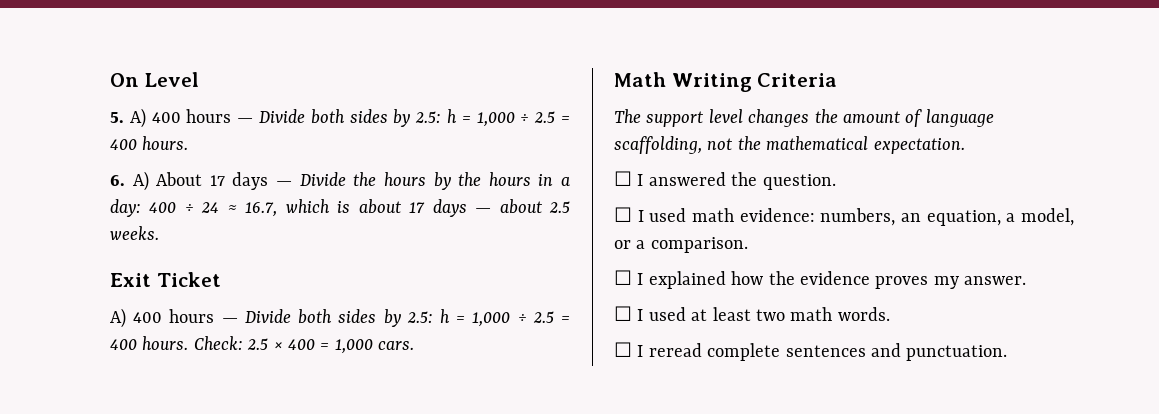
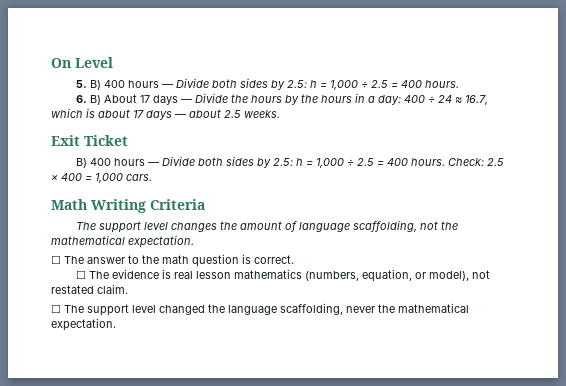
- 5. A) 400 hours — Divide both sides by 2.5: h = 1,000 ÷ 2.5 = 400 hours.
+ 5. B) 400 hours — Divide both sides by 2.5: h = 1,000 ÷ 2.5 = 400 hours.
- 6. A) About 17 days — Divide the hours by the hours in a day: 400 ÷ 24 ≈ 16.7, which is about 17 days — about 2.5 weeks.
+ 6. B) About 17 days — Divide the hours by the hours in a day: 400 ÷ 24 ≈ 16.7, which is about 17 days — about 2.5 weeks.
  Exit Ticket
- A) 400 hours — Divide both sides by 2.5: h = 1,000 ÷ 2.5 = 400 hours.
+ B) 400 hours — Divide both sides by 2.5: h = 1,000 ÷ 2.5 = 400 hours.
- ☐ I answered the question.
- ☐ I used math evidence: numbers, an equation, a model, or a comparison.
- ☐ I explained how the evidence proves my answer.
- ☐ I used at least two math words.
- ☐ I reread complete sentences and punctuation.
+ ☐ The answer to the math question is correct.
+ ☐ The evidence is real lesson mathematics (numbers, equation, or model), not restated claim.
+ ☐ The support level changed the language scaffolding, never the mathematical expectation.

